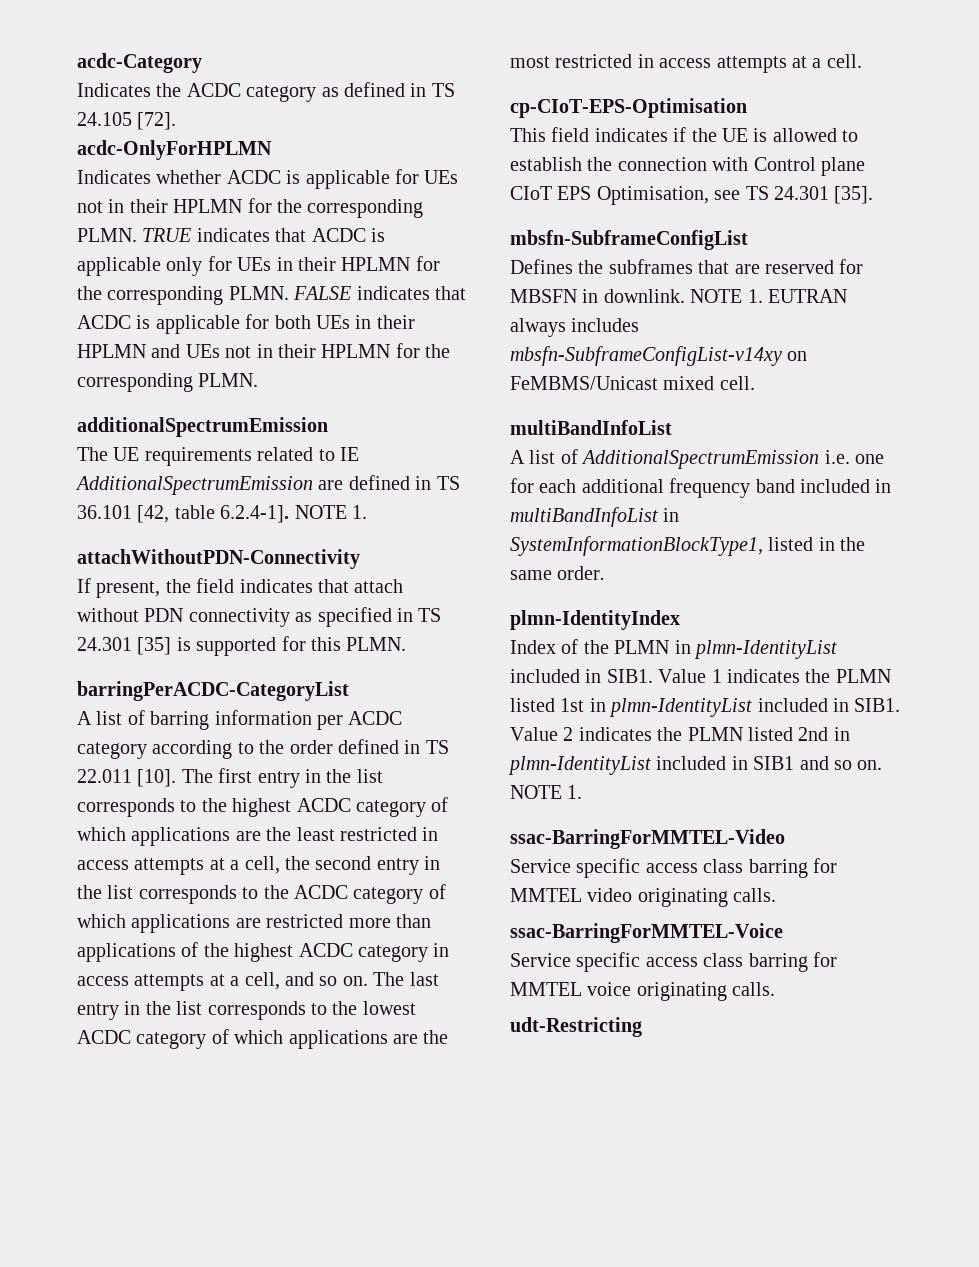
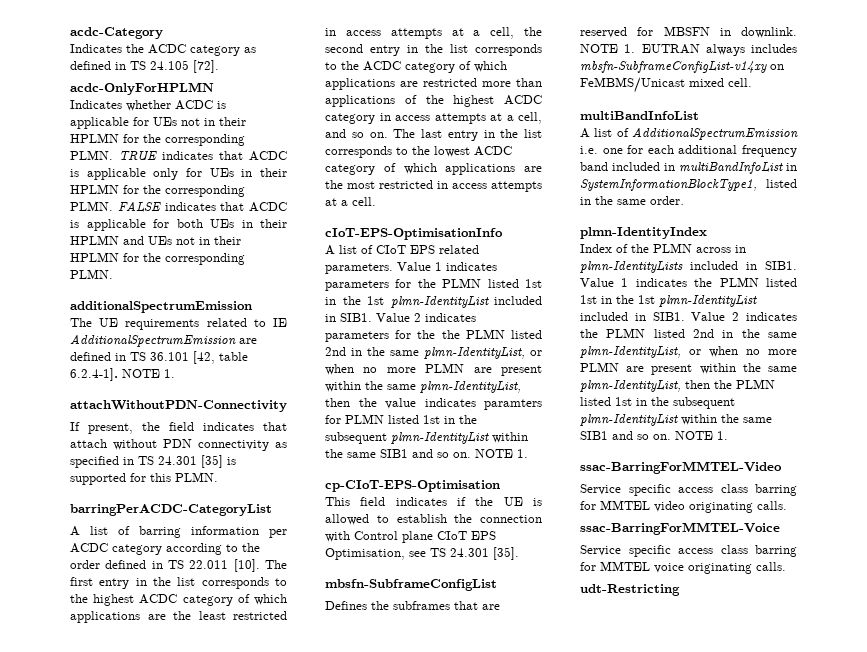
+ cIoT-EPS-OptimisationInfo
+ A list of CIoT EPS related parameters. Value 1 indicates parameters for the PLMN listed 1st in the 1st plmn-IdentityList included in SIB1. Value 2 indicates parameters for the the PLMN listed 2nd in the same plmn-IdentityList, or when no more PLMN are present within the same plmn-IdentityList, then the value indicates paramters for PLMN listed 1st in the subsequent plmn-IdentityList within the same SIB1 and so on. NOTE 1.
- Index of the PLMN in plmn-IdentityList included in SIB1.
+ Index of the PLMN across in plmn-IdentityLists included in SIB1.
- Value 1 indicates the PLMN listed 1st in plmn-IdentityList included in SIB1.
+ Value 1 indicates the PLMN listed 1st in the 1st plmn-IdentityList included in SIB1.
- Value 2 indicates the PLMN listed 2nd in plmn-IdentityList included in SIB1 and so on.
+ Value 2 indicates the PLMN listed 2nd in the same plmn-IdentityList, or when no more PLMN are present within the same plmn-IdentityList, then the PLMN listed 1st in the subsequent plmn-IdentityList within the same SIB1 and so on.

